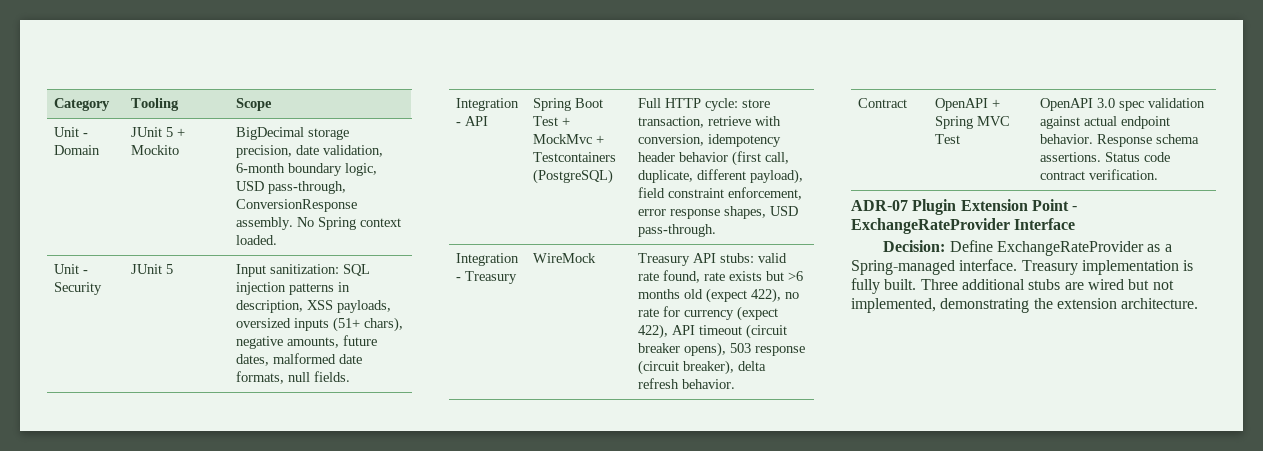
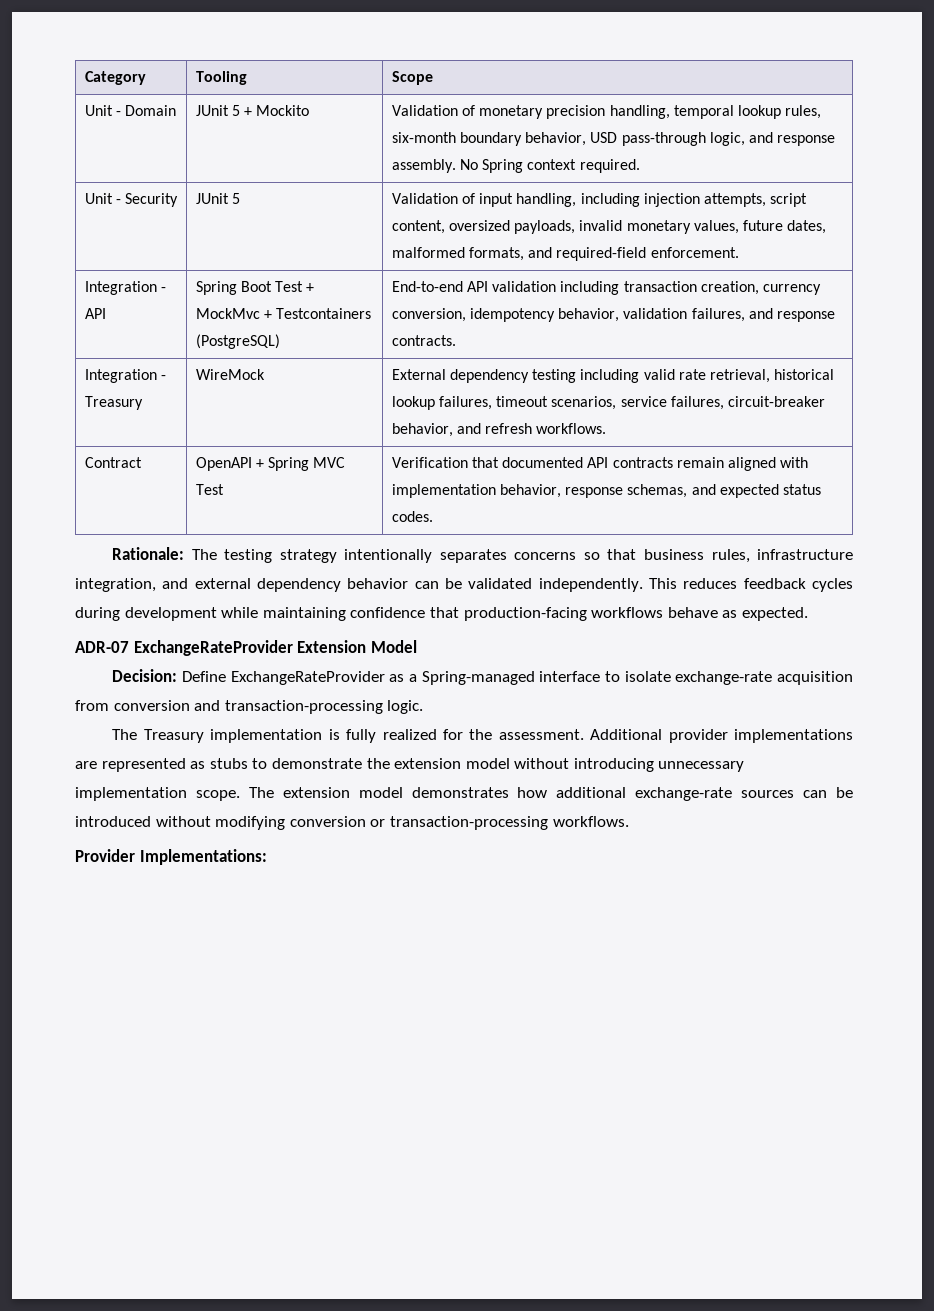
- Unit - Domain | JUnit 5 + Mockito | BigDecimal storage precision, date validation, 6-month boundary logic, USD pass-through, ConversionResponse assembly. No Spring context loaded.
+ Unit - Domain | JUnit 5 + Mockito | Validation of monetary precision handling, temporal lookup rules, six-month boundary behavior, USD pass-through logic, and response assembly. No Spring context required.
- Unit - Security | JUnit 5 | Input sanitization: SQL injection patterns in description, XSS payloads, oversized inputs (51+ chars), negative amounts, future dates, malformed date formats, null fields.
+ Unit - Security | JUnit 5 | Validation of input handling, including injection attempts, script content, oversized payloads, invalid monetary values, future dates, malformed formats, and required-field enforcement.
- Integration - API | Spring Boot Test + MockMvc + Testcontainers (PostgreSQL) | Full HTTP cycle: store transaction, retrieve with conversion, idempotency header behavior (first call, duplicate, different payload), field constraint enforcement, error response shapes, USD pass-through.
- Integration - Treasury | WireMock | Treasury API stubs: valid rate found, rate exists but >6 months old (expect 422), no rate for currency (expect 422), API timeout (circuit breaker opens), 503 response (circuit breaker), delta refresh behavior.
+ Integration - API | Spring Boot Test + MockMvc + Testcontainers (PostgreSQL) | End-to-end API validation including transaction creation, currency conversion, idempotency behavior, validation failures, and response contracts.
+ Integration - Treasury | WireMock | External dependency testing including valid rate retrieval, historical lookup failures, timeout scenarios, service failures, circuit-breaker behavior, and refresh workflows.
- Contract | OpenAPI + Spring MVC Test | OpenAPI 3.0 spec validation against actual endpoint behavior. Response schema assertions. Status code contract verification.
- ADR-07 Plugin Extension Point - ExchangeRateProvider Interface
+ Contract | OpenAPI + Spring MVC Test | Verification that documented API contracts remain aligned with implementation behavior, response schemas, and expected status codes.
+ Rationale: The testing strategy intentionally separates concerns so that business rules, infrastructure integration, and external dependency behavior can be validated independently. This reduces feedback cycles during development while maintaining confidence that production-facing workflows behave as expected.
+ ADR-07 ExchangeRateProvider Extension Model
- Decision: Define ExchangeRateProvider as a Spring-managed interface. Treasury implementation is fully built. Three additional stubs are wired but not implemented, demonstrating the extension architecture.
+ Decision: Define ExchangeRateProvider as a Spring-managed interface to isolate exchange-rate acquisition from conversion and transaction-processing logic.
+ The Treasury implementation is fully realized for the assessment. Additional provider implementations are represented as stubs to demonstrate the extension model without introducing unnecessary implementation scope. The extension model demonstrates how additional exchange-rate sources can be introduced without modifying conversion or transaction-processing workflows.
+ Provider Implementations:

